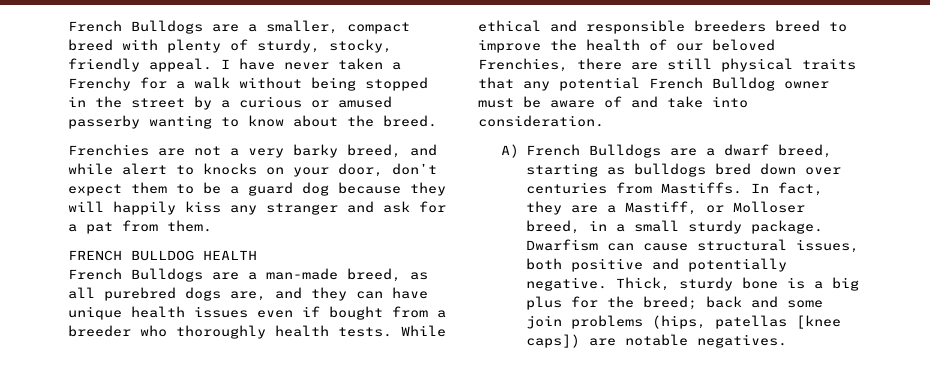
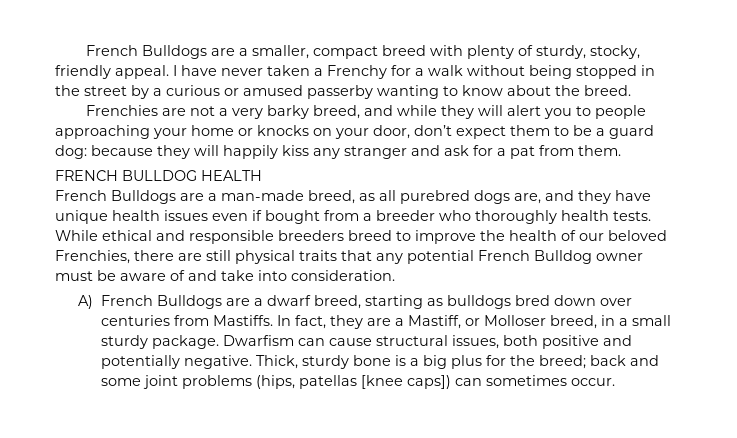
- Frenchies are not a very barky breed, and while alert to knocks on your door, don’t expect them to be a guard dog because they will happily kiss any stranger and ask for a pat from them.
+ Frenchies are not a very barky breed, and while they will alert you to people approaching your home or knocks on your door, don’t expect them to be a guard dog: because they will happily kiss any stranger and ask for a pat from them.
- French Bulldogs are a man-made breed, as all purebred dogs are, and they can have unique health issues even if bought from a breeder who thoroughly health tests.
+ French Bulldogs are a man-made breed, as all purebred dogs are, and they have unique health issues even if bought from a breeder who thoroughly health tests.
- Thick, sturdy bone is a big plus for the breed; back and some join problems (hips, patellas [knee caps]) are notable negatives.
+ Thick, sturdy bone is a big plus for the breed; back and some joint problems (hips, patellas [knee caps]) can sometimes occur.

